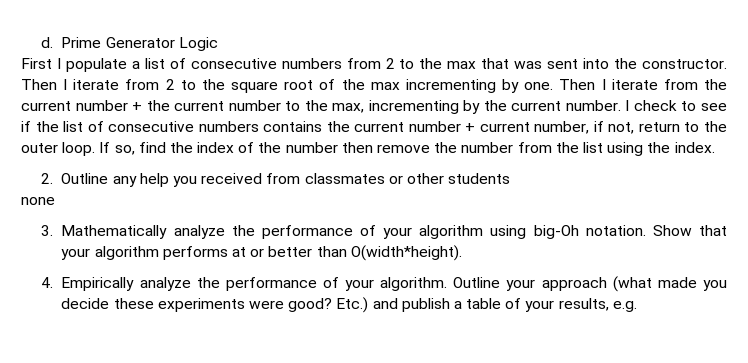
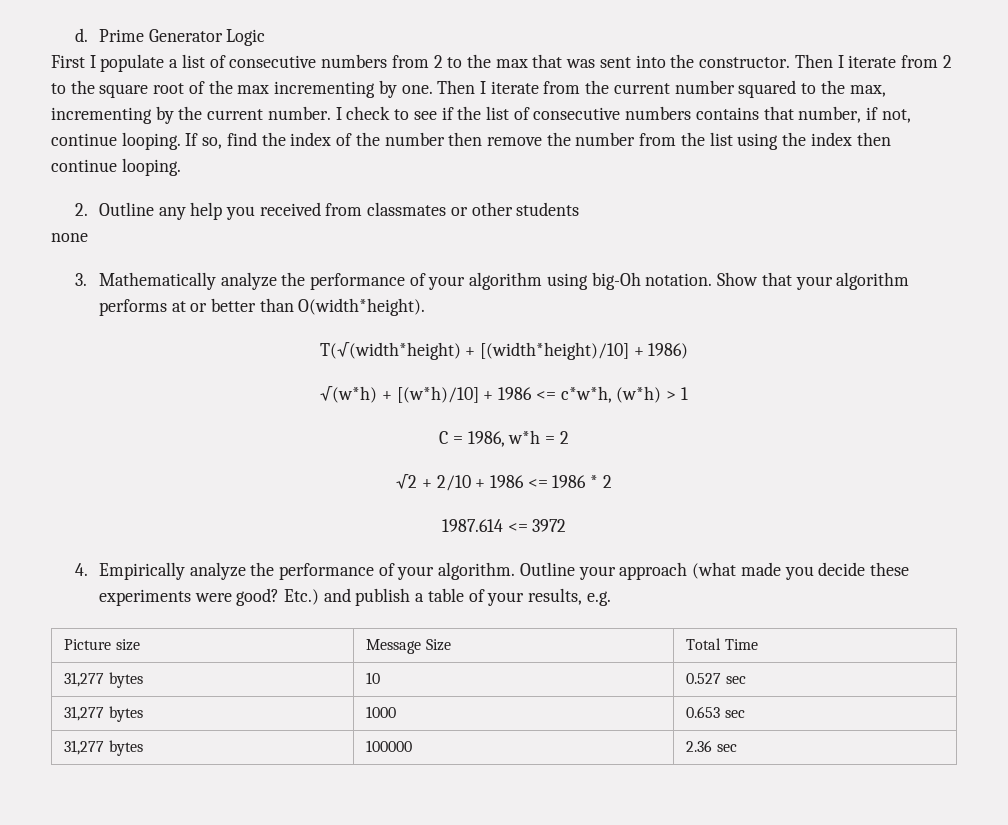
- Then I iterate from the current number + the current number to the max, incrementing by the current number.
+ Then I iterate from the current number squared to the max, incrementing by the current number.
- I check to see if the list of consecutive numbers contains the current number + current number, if not, return to the outer loop.
+ I check to see if the list of consecutive numbers contains that number, if not, continue looping.
- If so, find the index of the number then remove the number from the list using the index.
+ If so, find the index of the number then remove the number from the list using the index then continue looping.
+ T(√(width*height) + [(width*height)/10] + 1986)
+ √(w*h) + [(w*h)/10] + 1986 <= c*w*h, (w*h) > 1
+ C = 1986, w*h = 2
+ √2 + 2/10 + 1986 <= 1986 * 2
+ 1987.614 <= 3972
+ Picture size | Message Size | Total Time
+ 31,277 bytes | 10 | 0.527 sec
+ 31,277 bytes | 1000 | 0.653 sec
+ 31,277 bytes | 100000 | 2.36 sec

